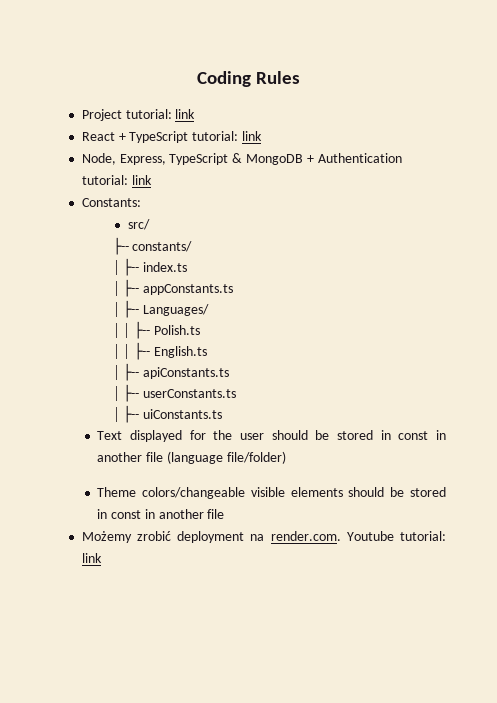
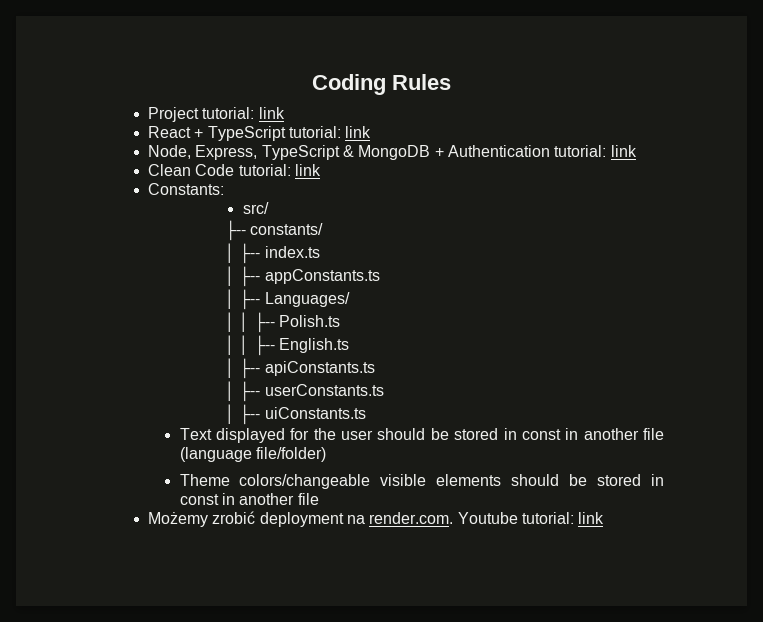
+ Clean Code tutorial: link

